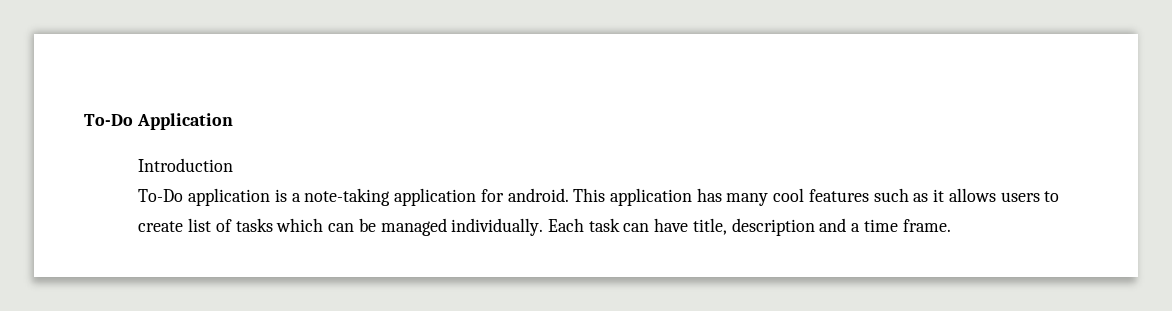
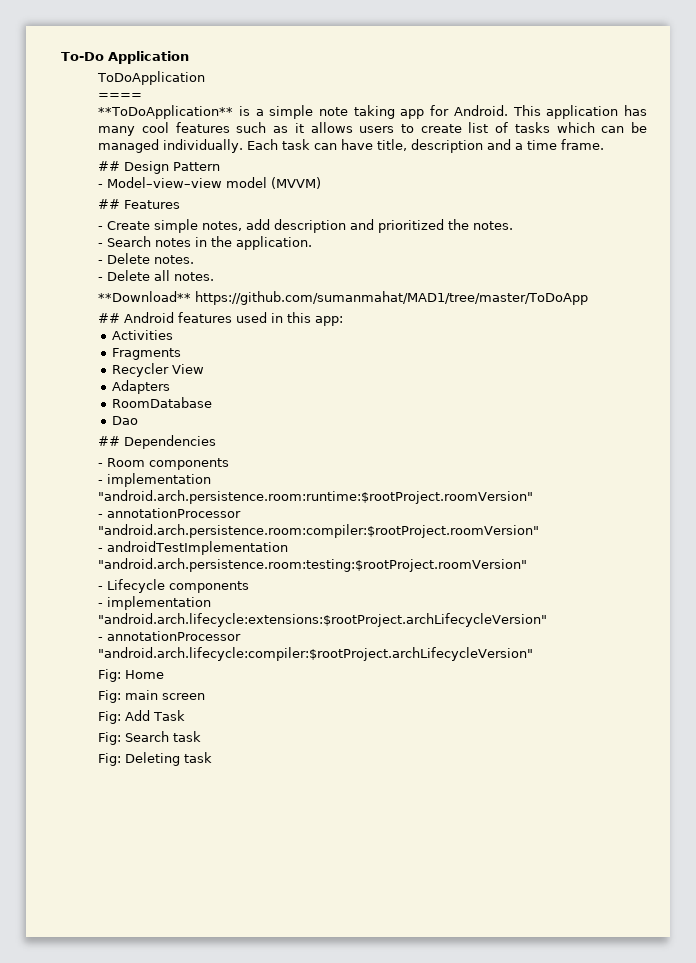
- Introduction
- To-Do application is a note-taking application for android.
+ ToDoApplication
+ ====
+ **ToDoApplication** is a simple note taking app for Android.
+ ## Design Pattern
+ - Model–view–view model (MVVM)
+ ## Features
+ - Create simple notes, add description and prioritized the notes.
+ - Search notes in the application.
+ - Delete notes.
+ - Delete all notes.
+ **Download** https://github.com/sumanmahat/MAD1/tree/master/ToDoApp
+ ## Android features used in this app:
+ Activities
+ Fragments
+ Recycler View
+ Adapters
+ RoomDatabase
+ Dao
+ ## Dependencies
+ - Room components
+ - implementation "android.arch.persistence.room:runtime:$rootProject.roomVersion"
+ - annotationProcessor "android.arch.persistence.room:compiler:$rootProject.roomVersion"
+ - androidTestImplementation "android.arch.persistence.room:testing:$rootProject.roomVersion"
+ - Lifecycle components
+ - implementation "android.arch.lifecycle:extensions:$rootProject.archLifecycleVersion"
+ - annotationProcessor "android.arch.lifecycle:compiler:$rootProject.archLifecycleVersion"
+ Fig: Home
+ Fig: main screen
+ Fig: Add Task
+ Fig: Search task
+ Fig: Deleting task

